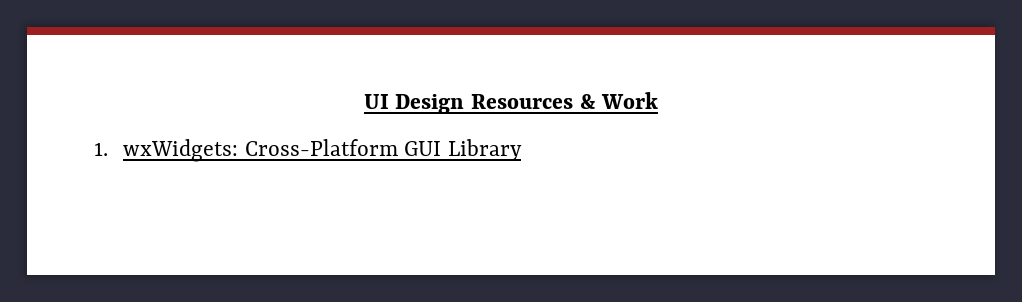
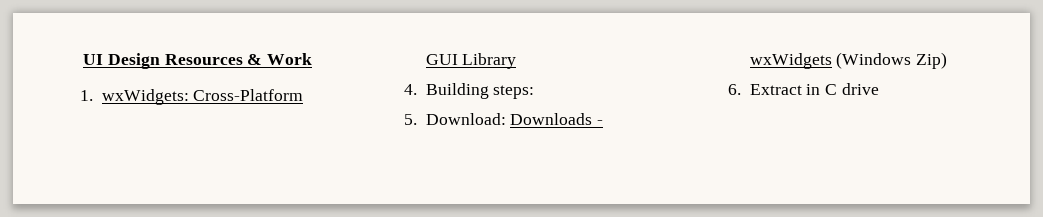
+ 4. Building steps:
+ 5. Download: Downloads - wxWidgets (Windows Zip)
+ 6. Extract in C drive

